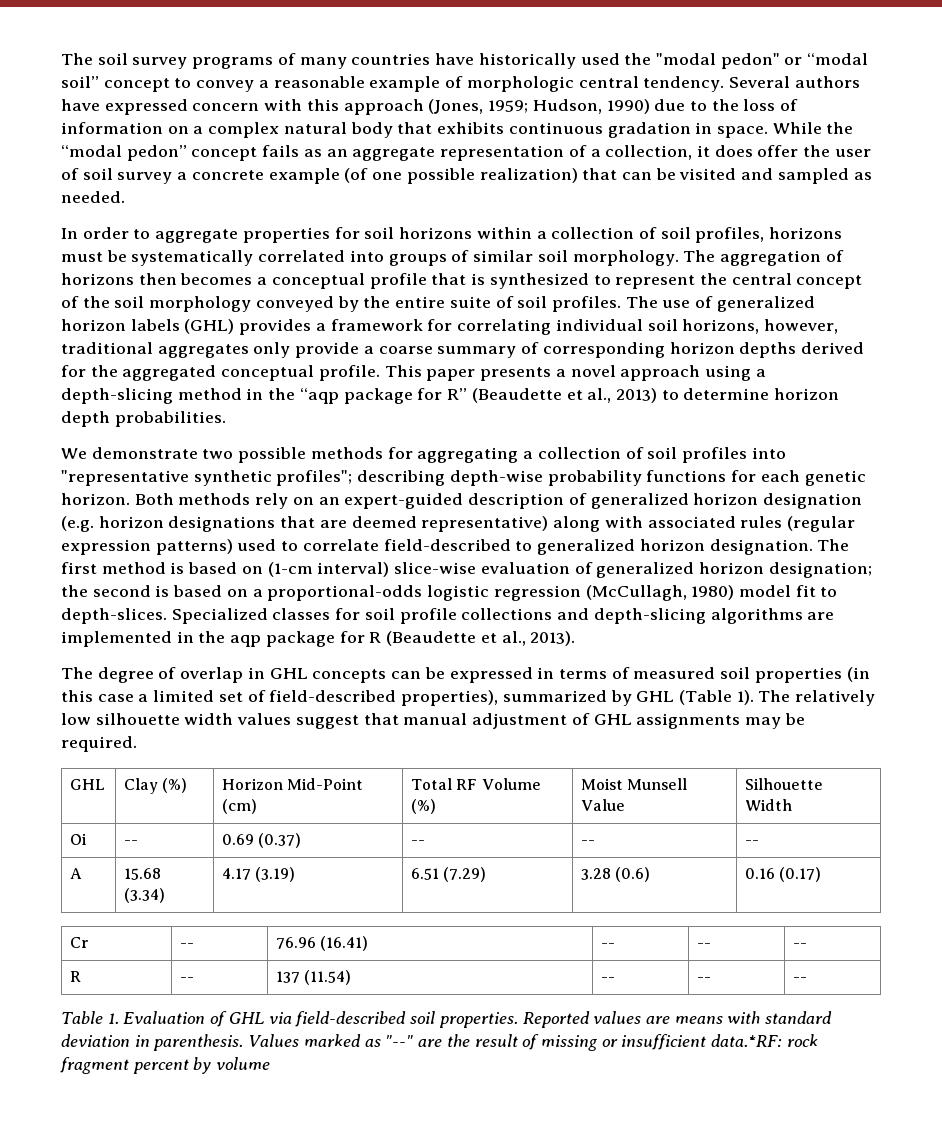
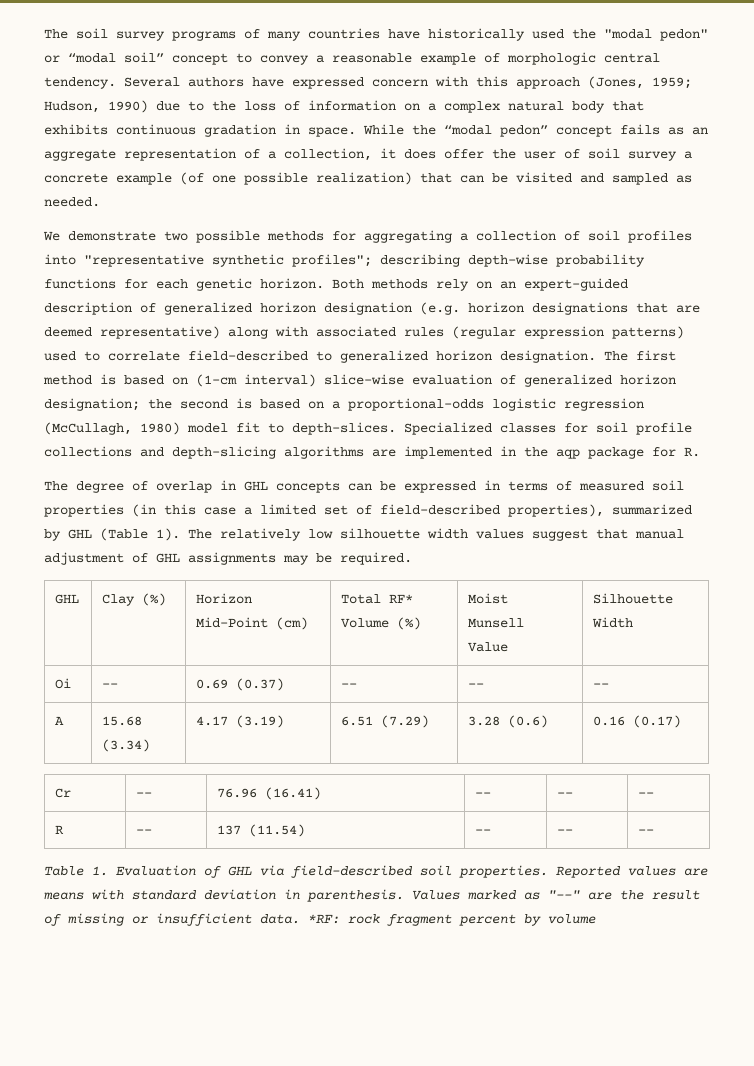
- In order to aggregate properties for soil horizons within a collection of soil profiles, horizons must be systematically correlated into groups of similar soil morphology. The aggregation of horizons then becomes a conceptual profile that is synthesized to represent the central concept of the soil morphology conveyed by the entire suite of soil profiles. The use of generalized horizon labels (GHL) provides a framework for correlating individual soil horizons, however, traditional aggregates only provide a coarse summary of corresponding horizon depths derived for the aggregated conceptual profile. This paper presents a novel approach using a depth-slicing method in the “aqp package for R” (Beaudette et al., 2013) to determine horizon depth probabilities.
- Specialized classes for soil profile collections and depth-slicing algorithms are implemented in the aqp package for R (Beaudette et al., 2013).
+ Specialized classes for soil profile collections and depth-slicing algorithms are implemented in the aqp package for R.
- GHL | Clay (%) | Horizon Mid-Point (cm) | Total RF Volume (%) | Moist Munsell Value | Silhouette Width
+ GHL | Clay (%) | Horizon Mid-Point (cm) | Total RF* Volume (%) | Moist Munsell Value | Silhouette Width
- Values marked as "--" are the result of missing or insufficient data.*RF: rock fragment percent by volume
+ Values marked as "--" are the result of missing or insufficient data. *RF: rock fragment percent by volume

